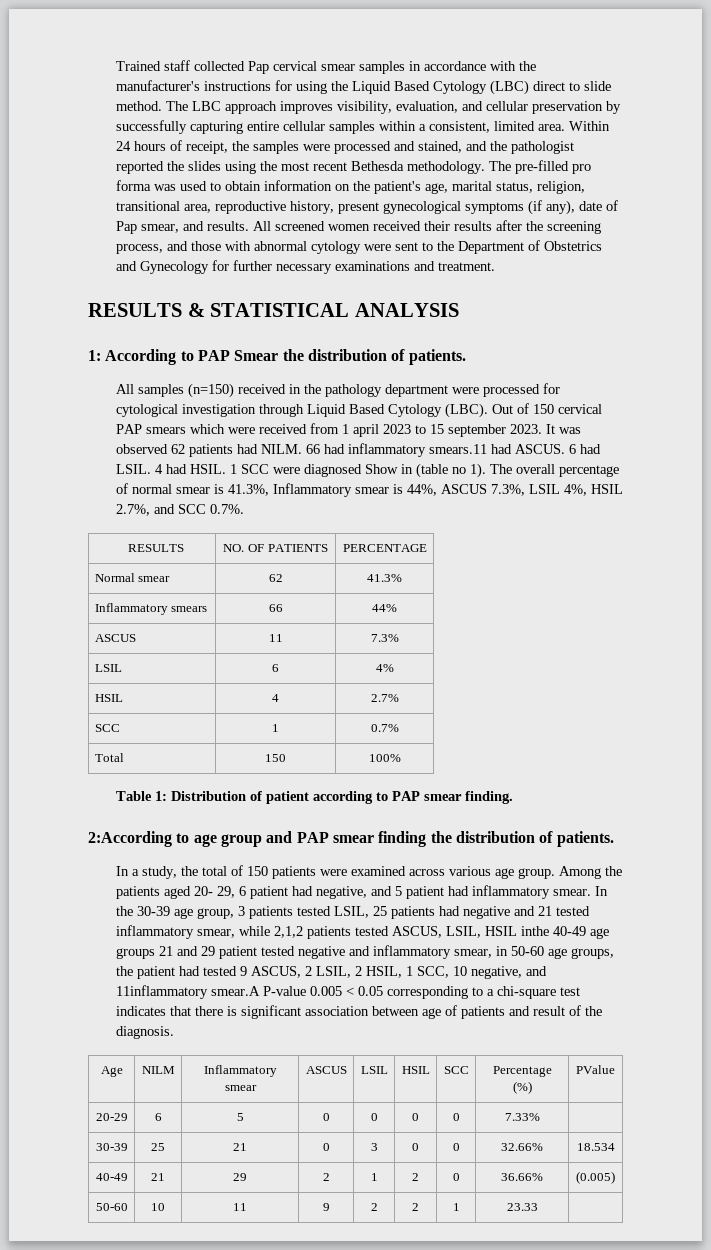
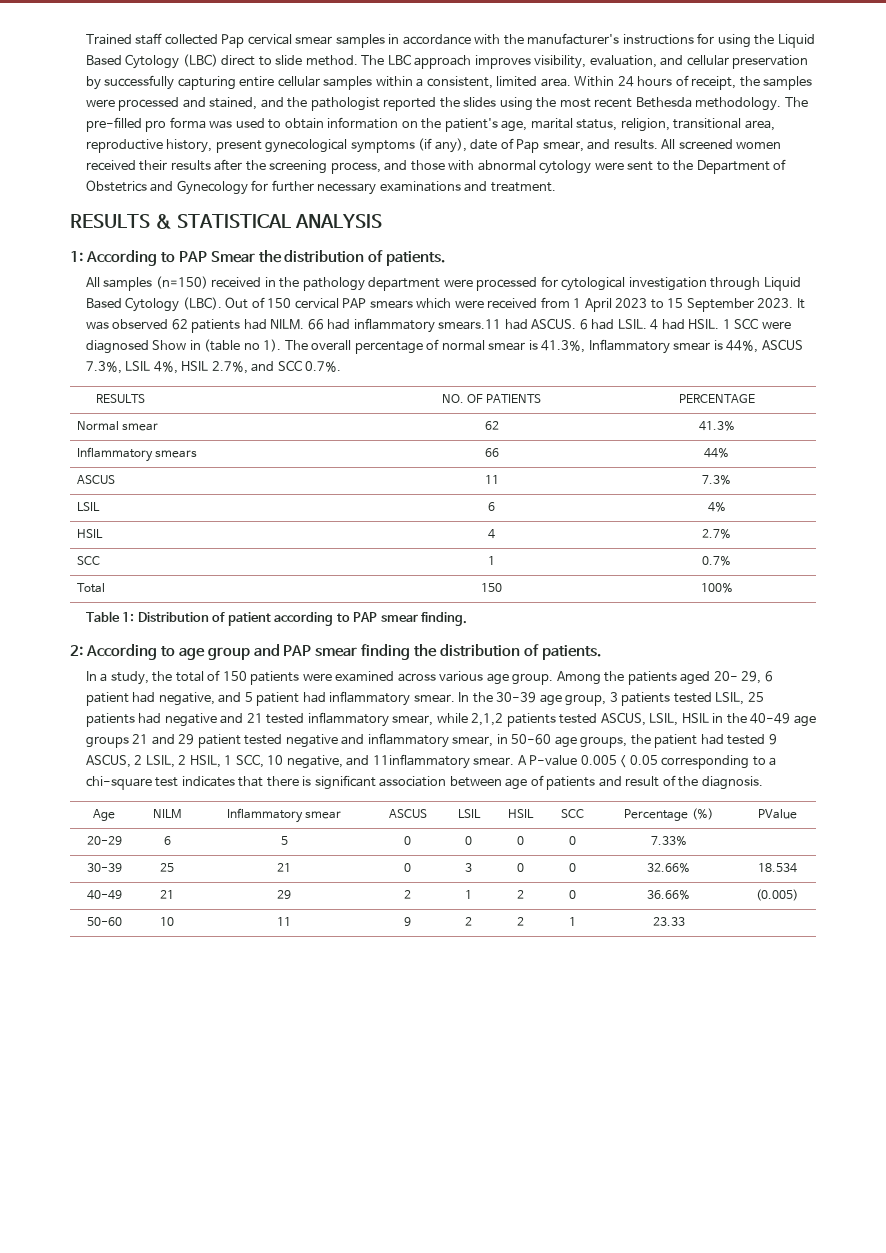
- Out of 150 cervical PAP smears which were received from 1 april 2023 to 15 september 2023.
+ Out of 150 cervical PAP smears which were received from 1 April 2023 to 15 September 2023.
- 2:According to age group and PAP smear finding the distribution of patients.
+ 2: According to age group and PAP smear finding the distribution of patients.
- In the 30-39 age group, 3 patients tested LSIL, 25 patients had negative and 21 tested inflammatory smear, while 2,1,2 patients tested ASCUS, LSIL, HSIL inthe 40-49 age groups 21 and 29 patient tested negative and inflammatory smear, in 50-60 age groups, the patient had tested 9 ASCUS, 2 LSIL, 2 HSIL, 1 SCC, 10 negative, and 11inflammatory smear.A P-value 0.005 < 0.05 corresponding to a chi-square test indicates that there is significant association between age of patients and result of the diagnosis.
+ In the 30-39 age group, 3 patients tested LSIL, 25 patients had negative and 21 tested inflammatory smear, while 2,1,2 patients tested ASCUS, LSIL, HSIL in the 40-49 age groups 21 and 29 patient tested negative and inflammatory smear, in 50-60 age groups, the patient had tested 9 ASCUS, 2 LSIL, 2 HSIL, 1 SCC, 10 negative, and 11inflammatory smear. A P-value 0.005 < 0.05 corresponding to a chi-square test indicates that there is significant association between age of patients and result of the diagnosis.

